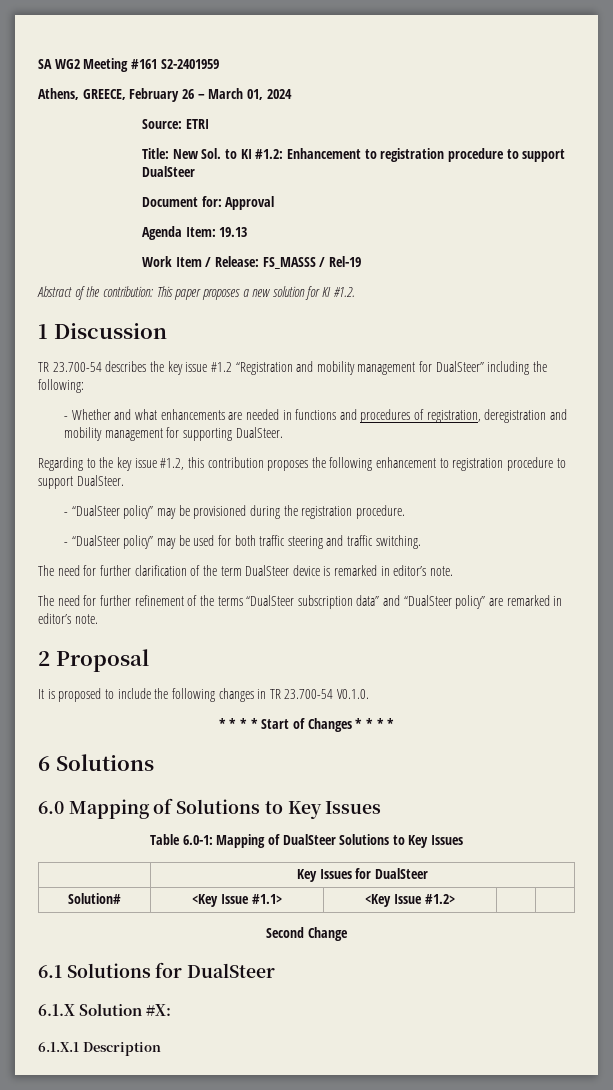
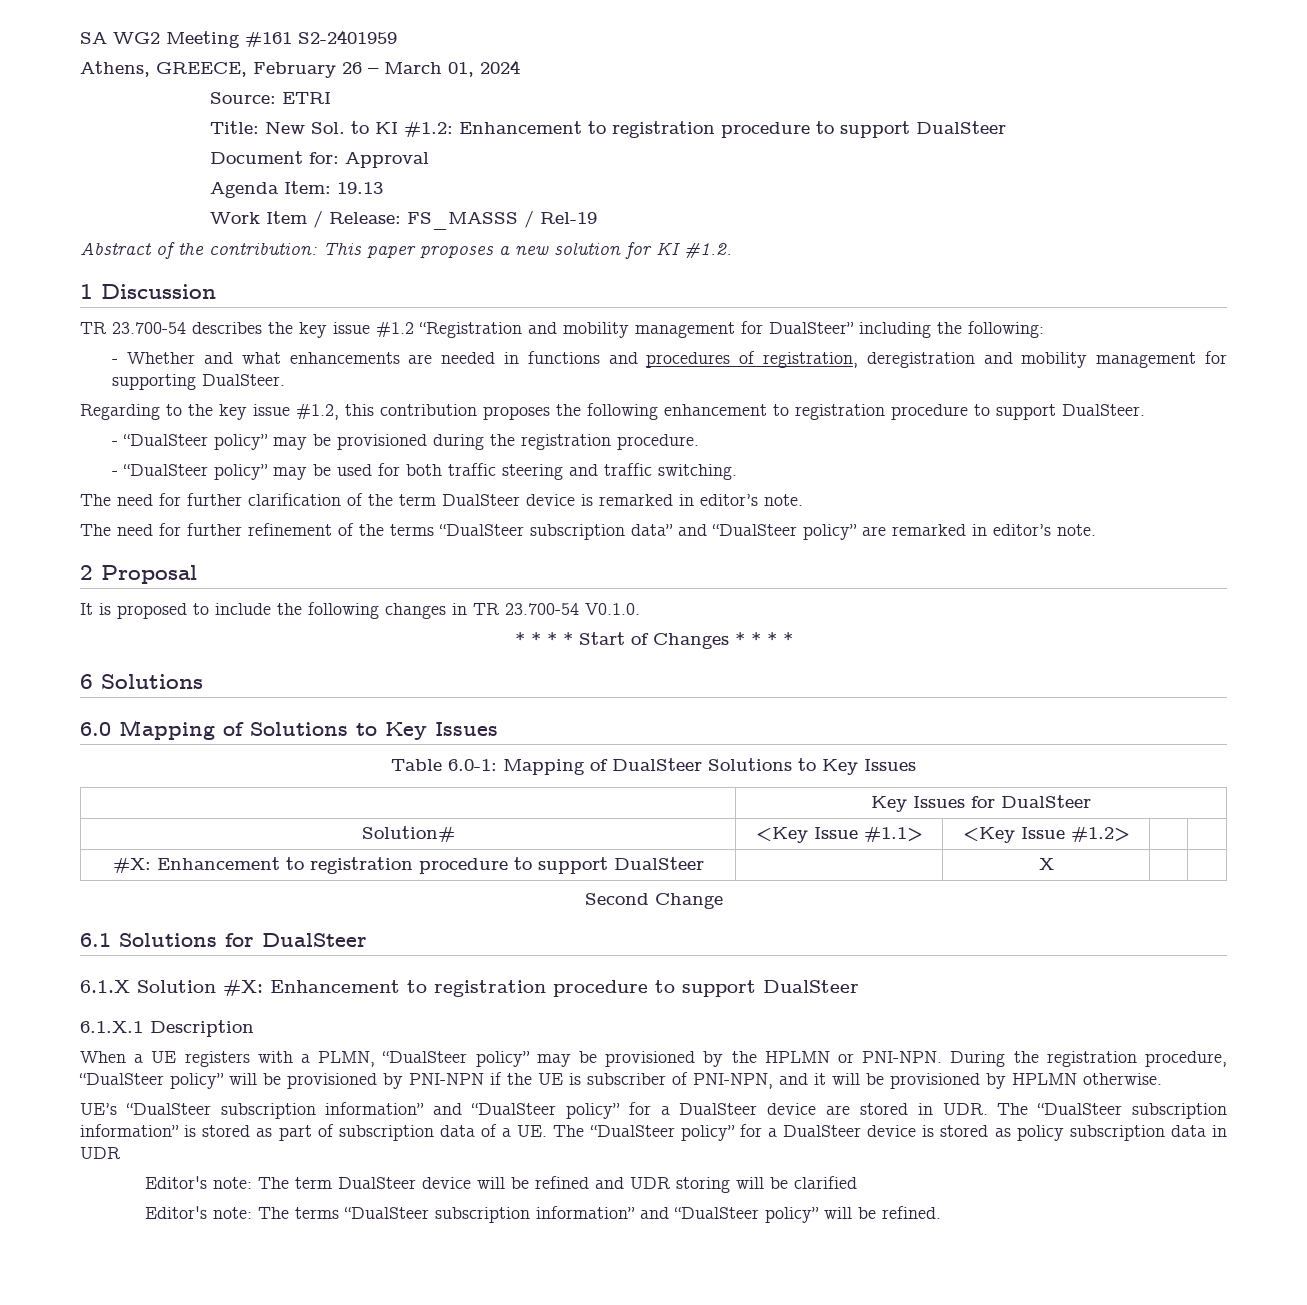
+ #X: Enhancement to registration procedure to support DualSteer | | X | |
- 6.1.X Solution #X:
+ 6.1.X Solution #X: Enhancement to registration procedure to support DualSteer
  6.1.X.1 Description
+ When a UE registers with a PLMN, “DualSteer policy” may be provisioned by the HPLMN or PNI-NPN. During the registration procedure, “DualSteer policy” will be provisioned by PNI-NPN if the UE is subscriber of PNI-NPN, and it will be provisioned by HPLMN otherwise.
+ UE’s “DualSteer subscription information” and “DualSteer policy” for a DualSteer device are stored in UDR. The “DualSteer subscription information” is stored as part of subscription data of a UE. The “DualSteer policy” for a DualSteer device is stored as policy subscription data in UDR
+ Editor's note: The term DualSteer device will be refined and UDR storing will be clarified
+ Editor's note: The terms “DualSteer subscription information” and “DualSteer policy” will be refined.

